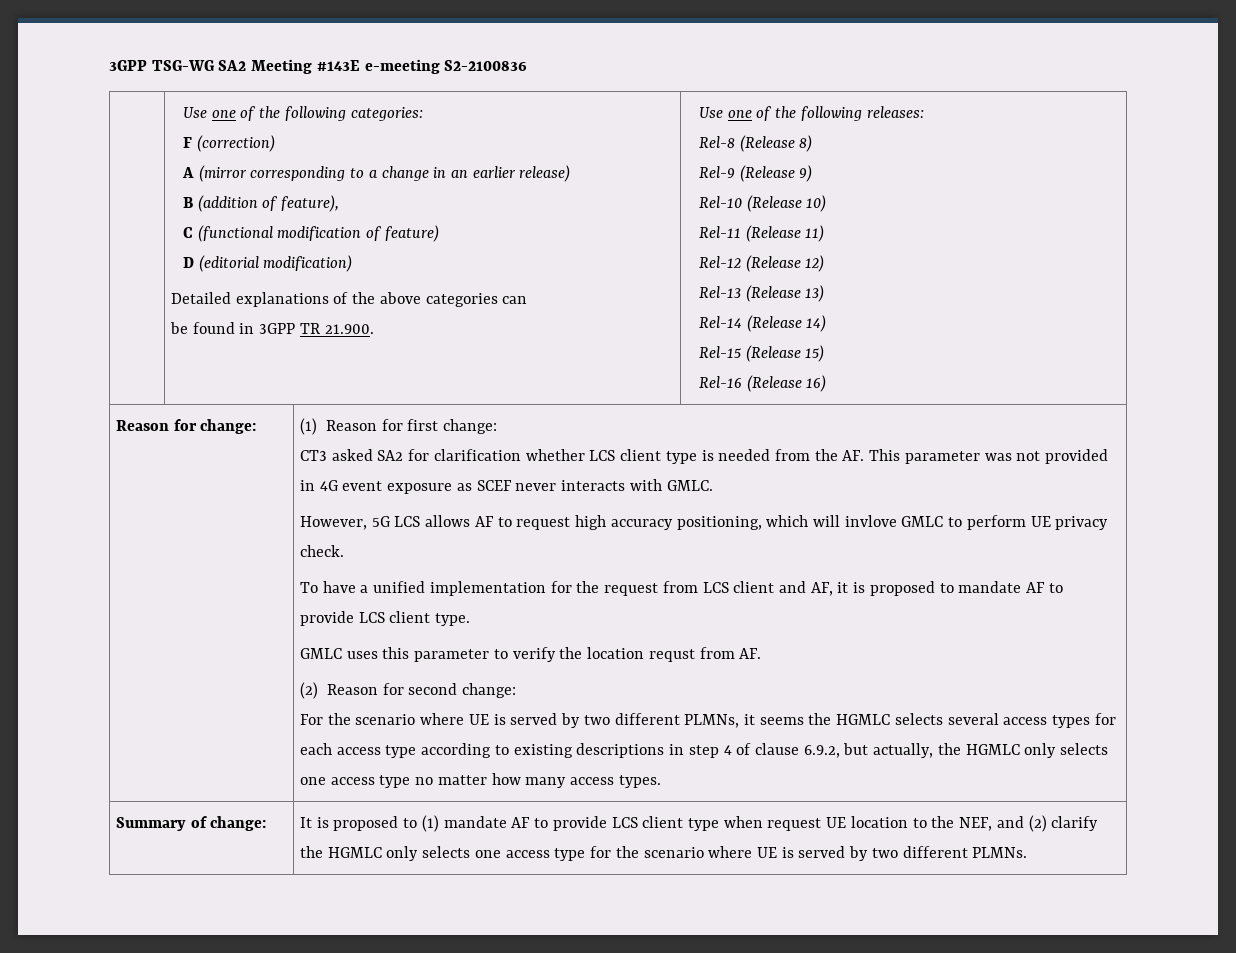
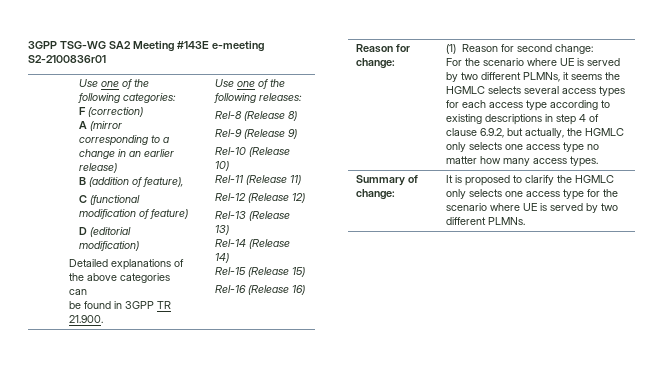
- 3GPP TSG-WG SA2 Meeting #143E e-meeting S2-2100836
+ 3GPP TSG-WG SA2 Meeting #143E e-meeting S2-2100836r01
- (1) Reason for first change:
- CT3 asked SA2 for clarification whether LCS client type is needed from the AF. This parameter was not provided in 4G event exposure as SCEF never interacts with GMLC.
- However, 5G LCS allows AF to request high accuracy positioning, which will invlove GMLC to perform UE privacy check.
- To have a unified implementation for the request from LCS client and AF, it is proposed to mandate AF to provide LCS client type.
- GMLC uses this parameter to verify the location requst from AF.
- (2) Reason for second change:
+ (1) Reason for second change:
- It is proposed to (1) mandate AF to provide LCS client type when request UE location to the NEF, and (2) clarify the HGMLC only selects one access type for the scenario where UE is served by two different PLMNs.
+ It is proposed to clarify the HGMLC only selects one access type for the scenario where UE is served by two different PLMNs.

